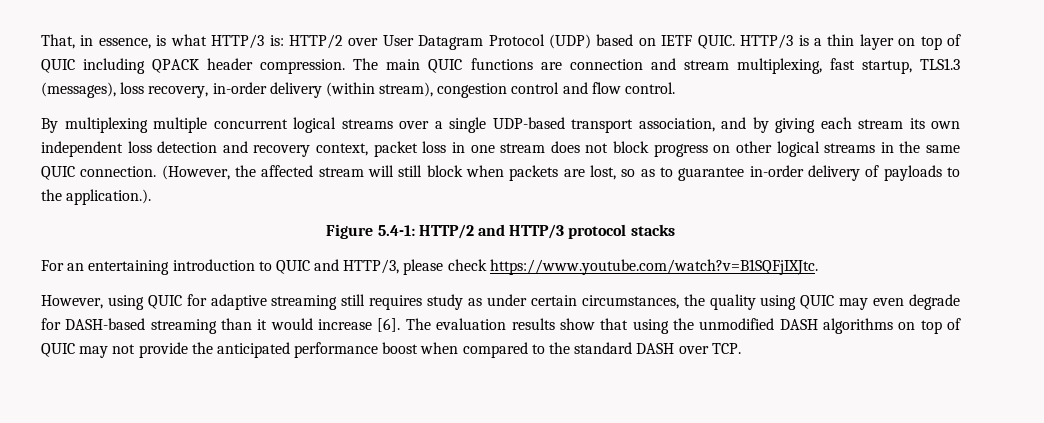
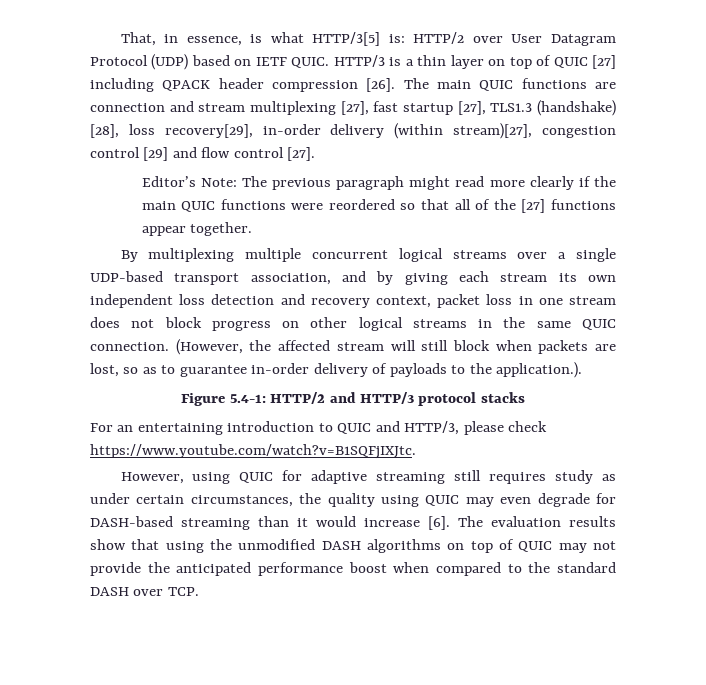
- That, in essence, is what HTTP/3 is: HTTP/2 over User Datagram Protocol (UDP) based on IETF QUIC.
+ That, in essence, is what HTTP/3[5] is: HTTP/2 over User Datagram Protocol (UDP) based on IETF QUIC.
- HTTP/3 is a thin layer on top of QUIC including QPACK header compression.
+ HTTP/3 is a thin layer on top of QUIC [27] including QPACK header compression [26].
- The main QUIC functions are connection and stream multiplexing, fast startup, TLS1.3 (messages), loss recovery, in-order delivery (within stream), congestion control and flow control.
+ The main QUIC functions are connection and stream multiplexing [27], fast startup [27], TLS1.3 (handshake) [28], loss recovery[29], in-order delivery (within stream)[27], congestion control [29] and flow control [27].
+ Editor’s Note: The previous paragraph might read more clearly if the main QUIC functions were reordered so that all of the [27] functions appear together.

